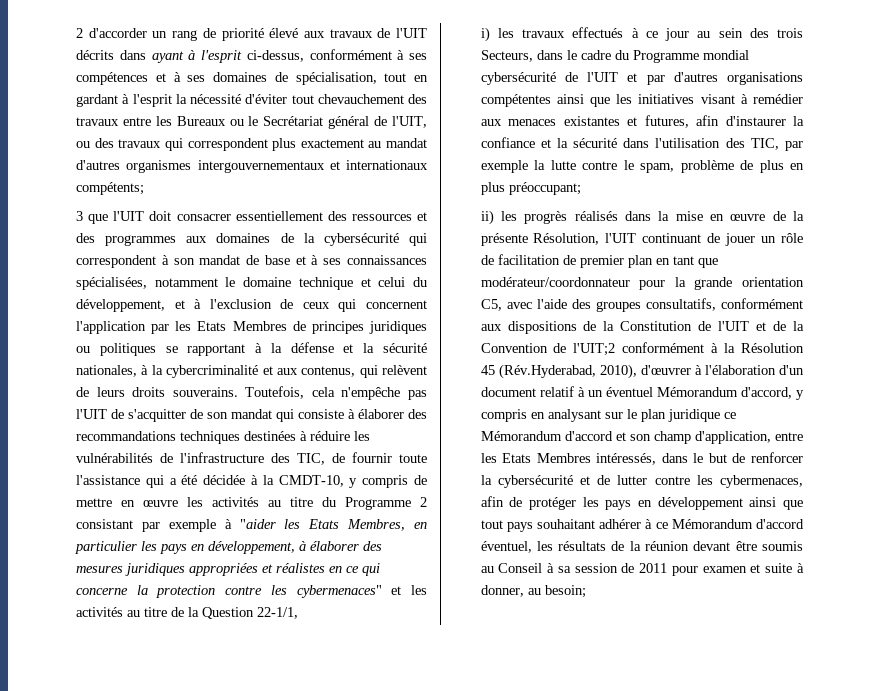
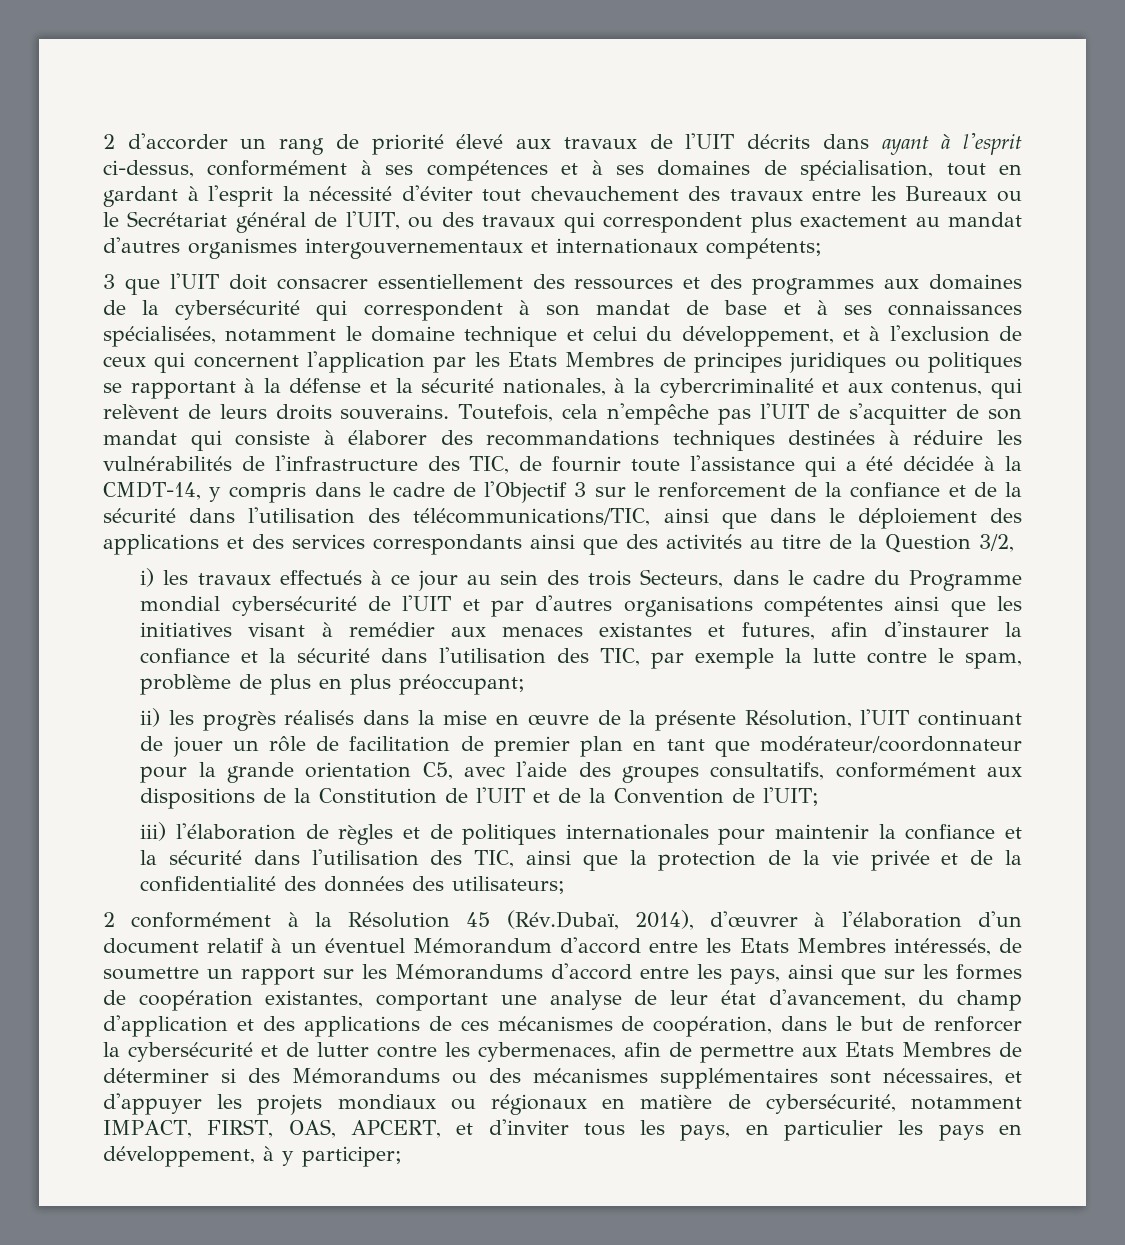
- Toutefois, cela n'empêche pas l'UIT de s'acquitter de son mandat qui consiste à élaborer des recommandations techniques destinées à réduire les vulnérabilités de l'infrastructure des TIC, de fournir toute l'assistance qui a été décidée à la CMDT-10, y compris de mettre en œuvre les activités au titre du Programme 2 consistant par exemple à "aider les Etats Membres, en particulier les pays en développement, à élaborer des mesures juridiques appropriées et réalistes en ce qui concerne la protection contre les cybermenaces" et les activités au titre de la Question 22-1/1,
+ Toutefois, cela n'empêche pas l'UIT de s'acquitter de son mandat qui consiste à élaborer des recommandations techniques destinées à réduire les vulnérabilités de l'infrastructure des TIC, de fournir toute l'assistance qui a été décidée à la CMDT-14, y compris dans le cadre de l'Objectif 3 sur le renforcement de la confiance et de la sécurité dans l'utilisation des télécommunications/TIC, ainsi que dans le déploiement des applications et des services correspondants ainsi que des activités au titre de la Question 3/2,
- ii) les progrès réalisés dans la mise en œuvre de la présente Résolution, l'UIT continuant de jouer un rôle de facilitation de premier plan en tant que modérateur/coordonnateur pour la grande orientation C5, avec l'aide des groupes consultatifs, conformément aux dispositions de la Constitution de l'UIT et de la Convention de l'UIT;2 conformément à la Résolution 45 (Rév.Hyderabad, 2010), d'œuvrer à l'élaboration d'un document relatif à un éventuel Mémorandum d'accord, y compris en analysant sur le plan juridique ce Mémorandum d'accord et son champ d'application, entre les Etats Membres intéressés, dans le but de renforcer la cybersécurité et de lutter contre les cybermenaces, afin de protéger les pays en développement ainsi que tout pays souhaitant adhérer à ce Mémorandum d'accord éventuel, les résultats de la réunion devant être soumis au Conseil à sa session de 2011 pour examen et suite à donner, au besoin;
+ ii) les progrès réalisés dans la mise en œuvre de la présente Résolution, l'UIT continuant de jouer un rôle de facilitation de premier plan en tant que modérateur/coordonnateur pour la grande orientation C5, avec l'aide des groupes consultatifs, conformément aux dispositions de la Constitution de l'UIT et de la Convention de l'UIT;
+ iii) l'élaboration de règles et de politiques internationales pour maintenir la confiance et la sécurité dans l'utilisation des TIC, ainsi que la protection de la vie privée et de la confidentialité des données des utilisateurs;
+ 2 conformément à la Résolution 45 (Rév.Dubaï, 2014), d'œuvrer à l'élaboration d'un document relatif à un éventuel Mémorandum d'accord entre les Etats Membres intéressés, de soumettre un rapport sur les Mémorandums d'accord entre les pays, ainsi que sur les formes de coopération existantes, comportant une analyse de leur état d'avancement, du champ d'application et des applications de ces mécanismes de coopération, dans le but de renforcer la cybersécurité et de lutter contre les cybermenaces, afin de permettre aux Etats Membres de déterminer si des Mémorandums ou des mécanismes supplémentaires sont nécessaires, et d'appuyer les projets mondiaux ou régionaux en matière de cybersécurité, notamment IMPACT, FIRST, OAS, APCERT, et d'inviter tous les pays, en particulier les pays en développement, à y participer;

